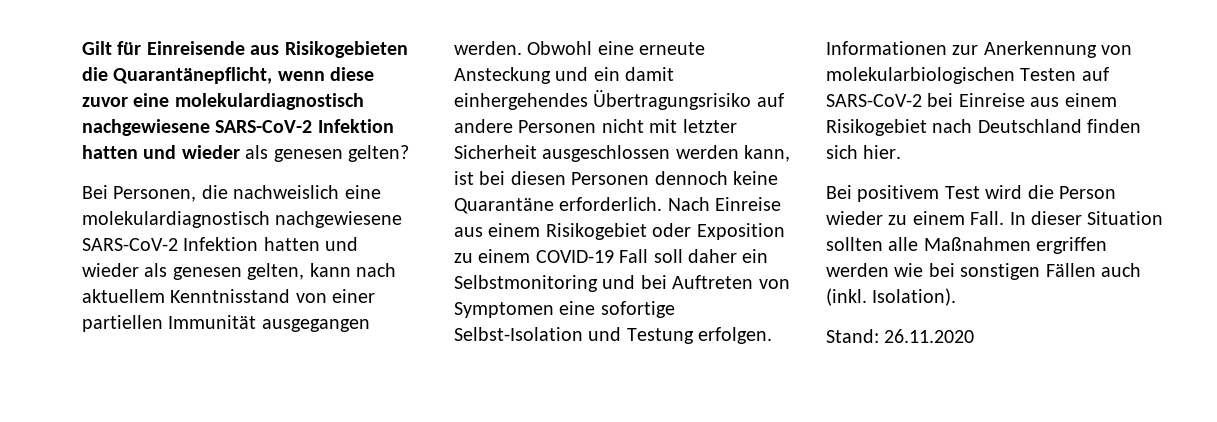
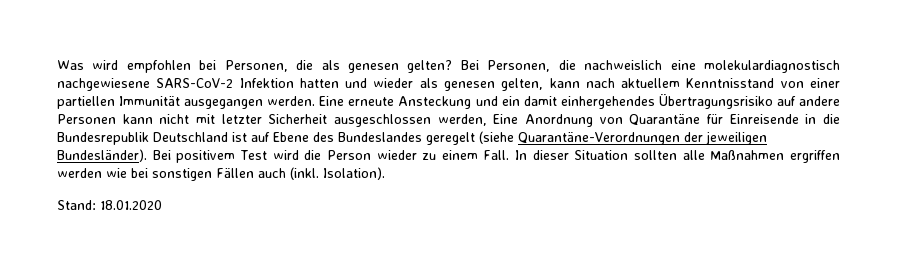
- Gilt für Einreisende aus Risikogebieten die Quarantänepflicht, wenn diese zuvor eine molekulardiagnostisch nachgewiesene SARS-CoV-2 Infektion hatten und wieder als genesen gelten?
- Bei Personen, die nachweislich eine molekulardiagnostisch nachgewiesene SARS-CoV-2 Infektion hatten und wieder als genesen gelten, kann nach aktuellem Kenntnisstand von einer partiellen Immunität ausgegangen werden.
+ Was wird empfohlen bei Personen, die als genesen gelten? Bei Personen, die nachweislich eine molekulardiagnostisch nachgewiesene SARS-CoV-2 Infektion hatten und wieder als genesen gelten, kann nach aktuellem Kenntnisstand von einer partiellen Immunität ausgegangen werden.
- Obwohl eine erneute Ansteckung und ein damit einhergehendes Übertragungsrisiko auf andere Personen nicht mit letzter Sicherheit ausgeschlossen werden kann, ist bei diesen Personen dennoch keine Quarantäne erforderlich. Nach Einreise aus einem Risikogebiet oder Exposition zu einem COVID-19 Fall soll daher ein Selbstmonitoring und bei Auftreten von Symptomen eine sofortige Selbst-Isolation und Testung erfolgen. Informationen zur Anerkennung von molekularbiologischen Testen auf SARS-CoV-2 bei Einreise aus einem Risikogebiet nach Deutschland finden sich hier.
- Bei positivem Test wird die Person wieder zu einem Fall.
+ Eine erneute Ansteckung und ein damit einhergehendes Übertragungsrisiko auf andere Personen kann nicht mit letzter Sicherheit ausgeschlossen werden, Eine Anordnung von Quarantäne für Einreisende in die Bundesrepublik Deutschland ist auf Ebene des Bundeslandes geregelt (siehe Quarantäne-Verordnungen der jeweiligen Bundesländer). Bei positivem Test wird die Person wieder zu einem Fall.
- Stand: 26.11.2020
+ Stand: 18.01.2020

